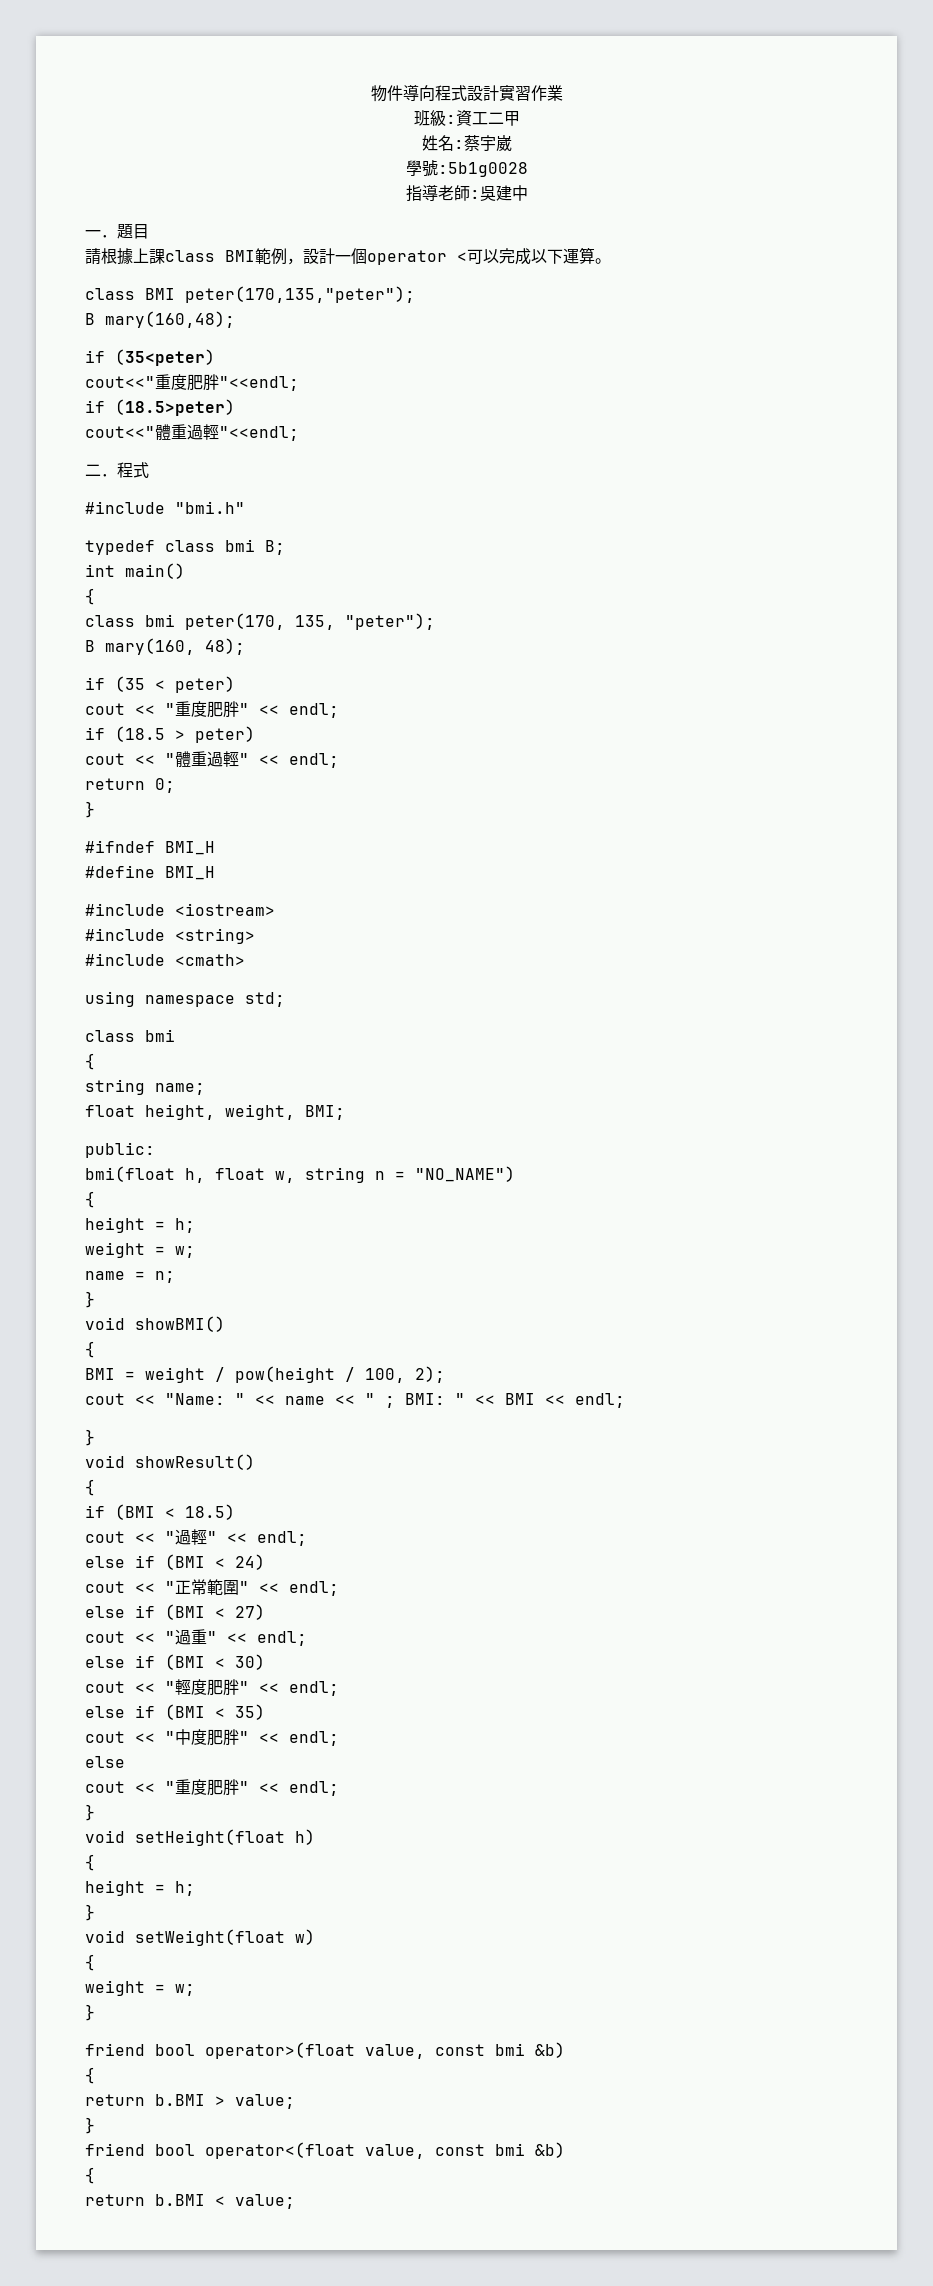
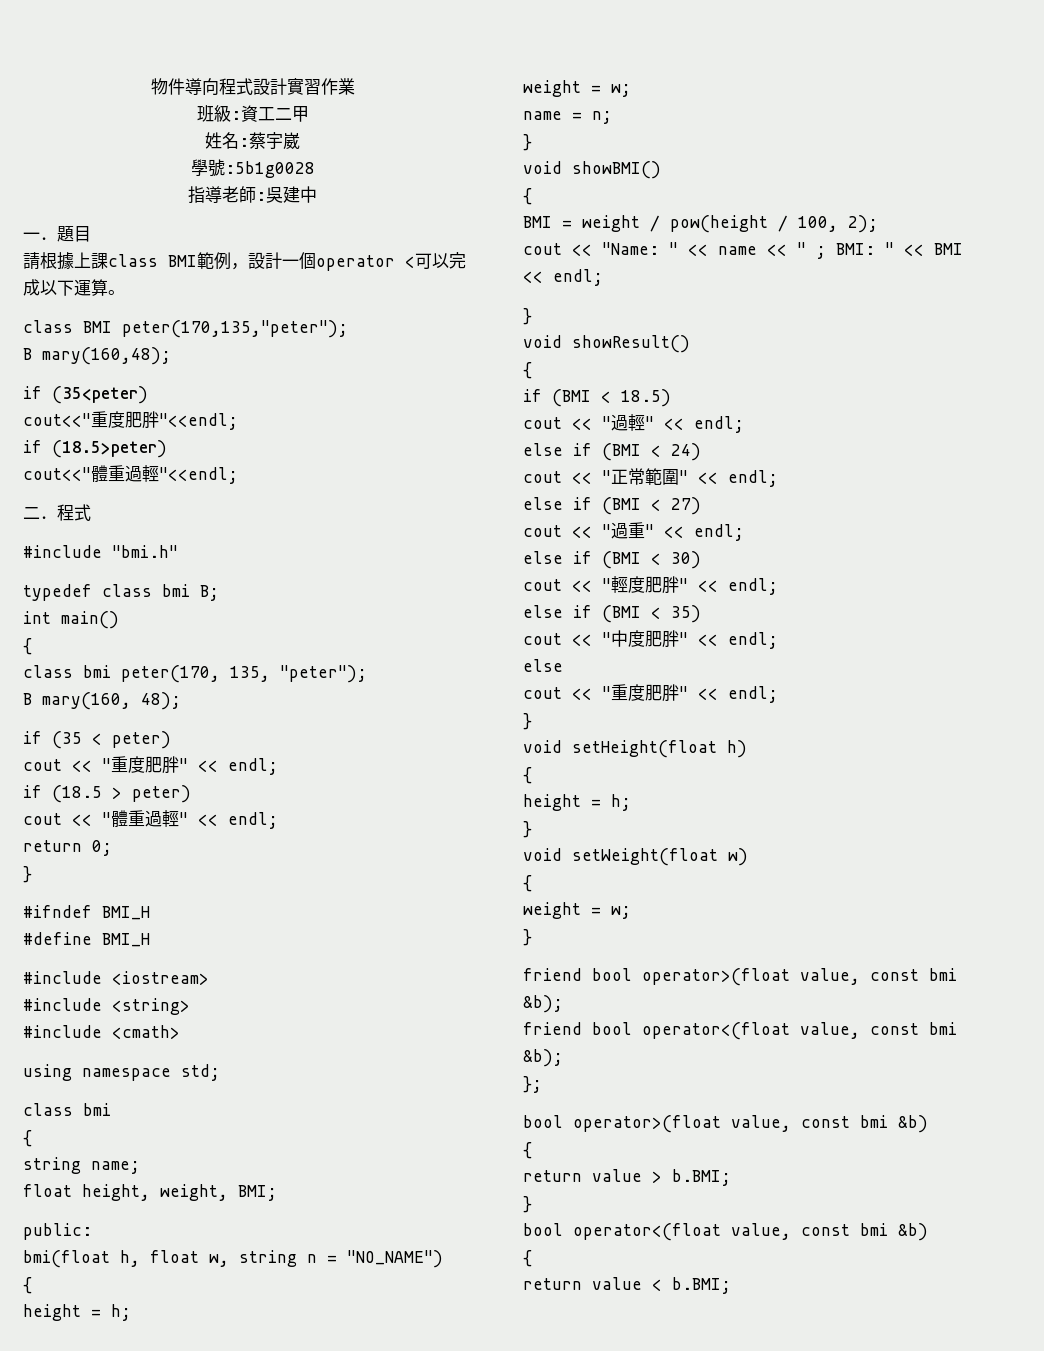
- friend bool operator>(float value, const bmi &b)
+ friend bool operator>(float value, const bmi &b);
+ friend bool operator<(float value, const bmi &b);
+ };
+ bool operator>(float value, const bmi &b)
  {
- return b.BMI > value;
+ return value > b.BMI;
  }
- friend bool operator<(float value, const bmi &b)
+ bool operator<(float value, const bmi &b)
- return b.BMI < value;
+ return value < b.BMI;

